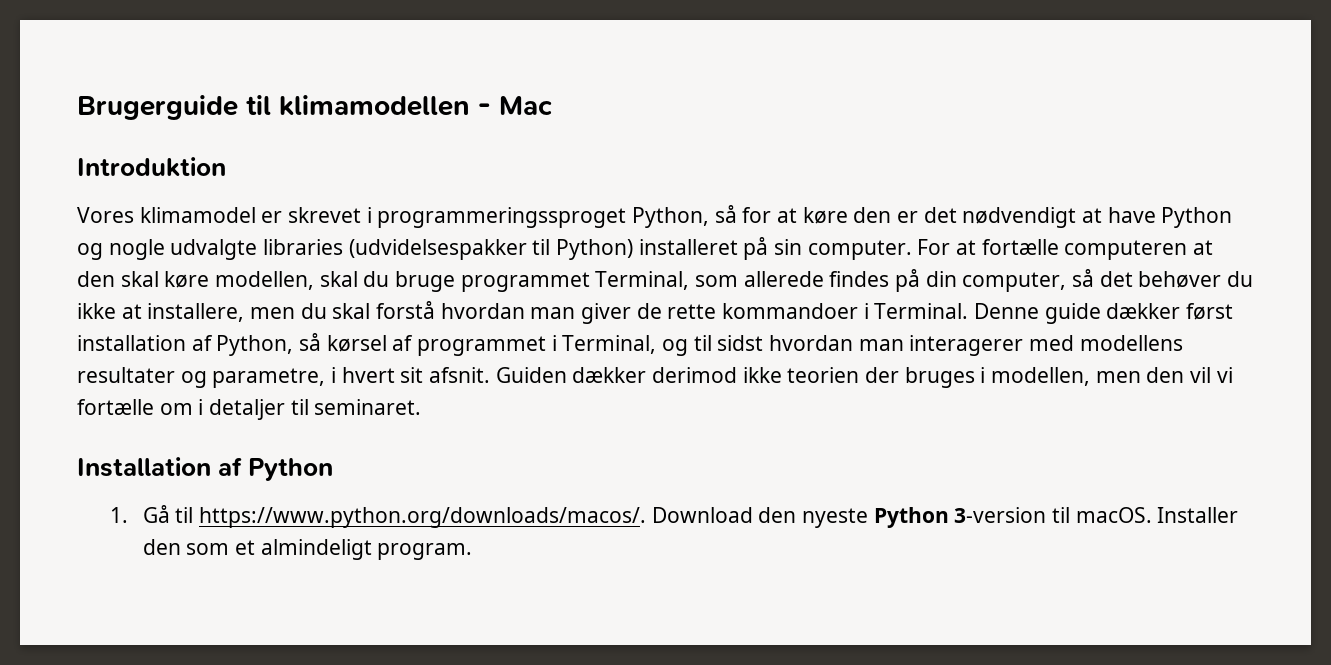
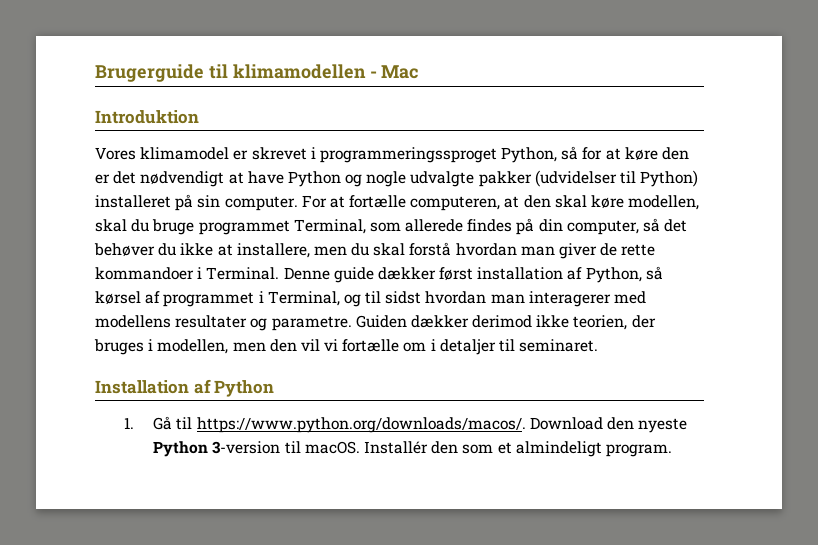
- Vores klimamodel er skrevet i programmeringssproget Python, så for at køre den er det nødvendigt at have Python og nogle udvalgte libraries (udvidelsespakker til Python) installeret på sin computer.
+ Vores klimamodel er skrevet i programmeringssproget Python, så for at køre den er det nødvendigt at have Python og nogle udvalgte pakker (udvidelser til Python) installeret på sin computer.
- For at fortælle computeren at den skal køre modellen, skal du bruge programmet Terminal, som allerede findes på din computer, så det behøver du ikke at installere, men du skal forstå hvordan man giver de rette kommandoer i Terminal.
+ For at fortælle computeren, at den skal køre modellen, skal du bruge programmet Terminal, som allerede findes på din computer, så det behøver du ikke at installere, men du skal forstå hvordan man giver de rette kommandoer i Terminal.
- Denne guide dækker først installation af Python, så kørsel af programmet i Terminal, og til sidst hvordan man interagerer med modellens resultater og parametre, i hvert sit afsnit.
+ Denne guide dækker først installation af Python, så kørsel af programmet i Terminal, og til sidst hvordan man interagerer med modellens resultater og parametre.
- Guiden dækker derimod ikke teorien der bruges i modellen, men den vil vi fortælle om i detaljer til seminaret.
+ Guiden dækker derimod ikke teorien, der bruges i modellen, men den vil vi fortælle om i detaljer til seminaret.
- Installer den som et almindeligt program.
+ Installér den som et almindeligt program.

